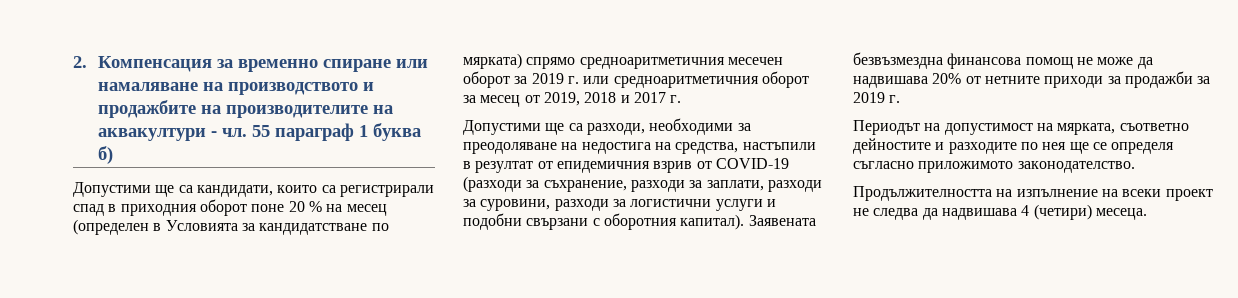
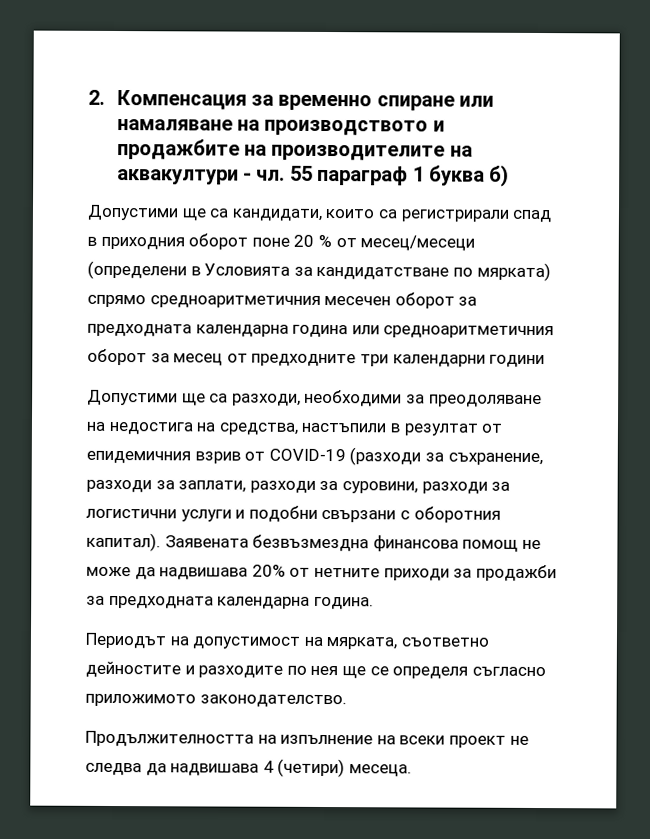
- Допустими ще са кандидати, които са регистрирали спад в приходния оборот поне 20 % на месец (определен в Условията за кандидатстване по мярката) спрямо средноаритметичния месечен оборот за 2019 г. или средноаритметичния оборот за месец от 2019, 2018 и 2017 г.
+ Допустими ще са кандидати, които са регистрирали спад в приходния оборот поне 20 % от месец/месеци (определени в Условията за кандидатстване по мярката) спрямо средноаритметичния месечен оборот за предходната календарна година или средноаритметичния оборот за месец от предходните три календарни години
- Заявената безвъзмездна финансова помощ не може да надвишава 20% от нетните приходи за продажби за 2019 г.
+ Заявената безвъзмездна финансова помощ не може да надвишава 20% от нетните приходи за продажби за предходната календарна година.

